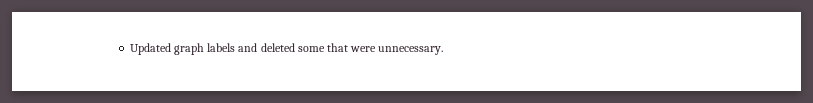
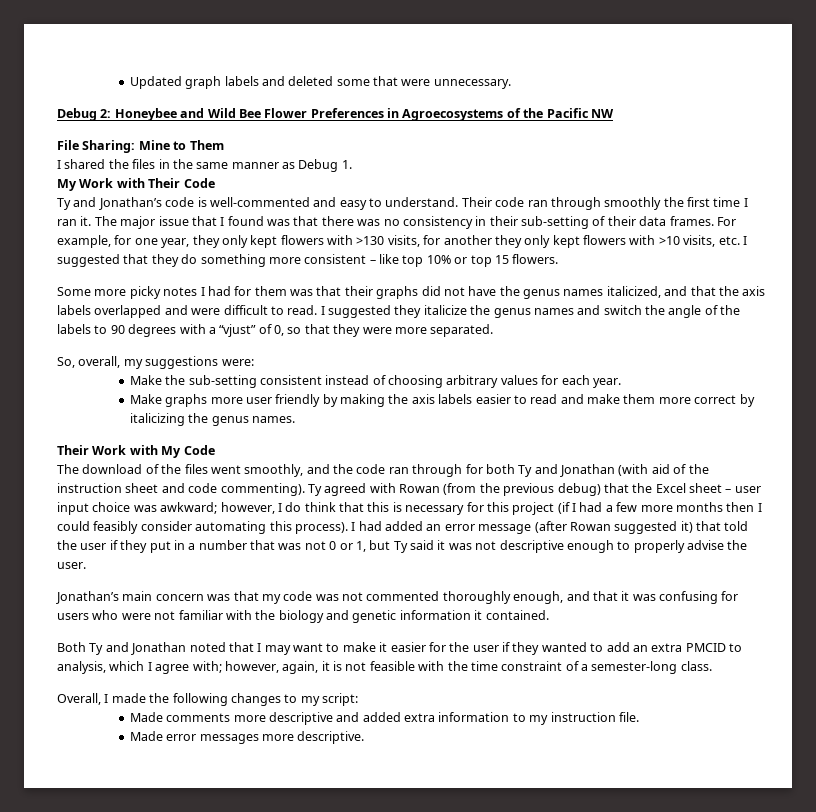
+ Debug 2: Honeybee and Wild Bee Flower Preferences in Agroecosystems of the Pacific NW
+ File Sharing: Mine to Them
+ I shared the files in the same manner as Debug 1.
+ My Work with Their Code
+ Ty and Jonathan’s code is well-commented and easy to understand. Their code ran through smoothly the first time I ran it. The major issue that I found was that there was no consistency in their sub-setting of their data frames. For example, for one year, they only kept flowers with >130 visits, for another they only kept flowers with >10 visits, etc. I suggested that they do something more consistent – like top 10% or top 15 flowers.
+ Some more picky notes I had for them was that their graphs did not have the genus names italicized, and that the axis labels overlapped and were difficult to read. I suggested they italicize the genus names and switch the angle of the labels to 90 degrees with a “vjust” of 0, so that they were more separated.
+ So, overall, my suggestions were:
+ Make the sub-setting consistent instead of choosing arbitrary values for each year.
+ Make graphs more user friendly by making the axis labels easier to read and make them more correct by italicizing the genus names.
+ Their Work with My Code
+ The download of the files went smoothly, and the code ran through for both Ty and Jonathan (with aid of the instruction sheet and code commenting). Ty agreed with Rowan (from the previous debug) that the Excel sheet – user input choice was awkward; however, I do think that this is necessary for this project (if I had a few more months then I could feasibly consider automating this process). I had added an error message (after Rowan suggested it) that told the user if they put in a number that was not 0 or 1, but Ty said it was not descriptive enough to properly advise the user.
+ Jonathan’s main concern was that my code was not commented thoroughly enough, and that it was confusing for users who were not familiar with the biology and genetic information it contained.
+ Both Ty and Jonathan noted that I may want to make it easier for the user if they wanted to add an extra PMCID to analysis, which I agree with; however, again, it is not feasible with the time constraint of a semester-long class.
+ Overall, I made the following changes to my script:
+ Made comments more descriptive and added extra information to my instruction file.
+ Made error messages more descriptive.

